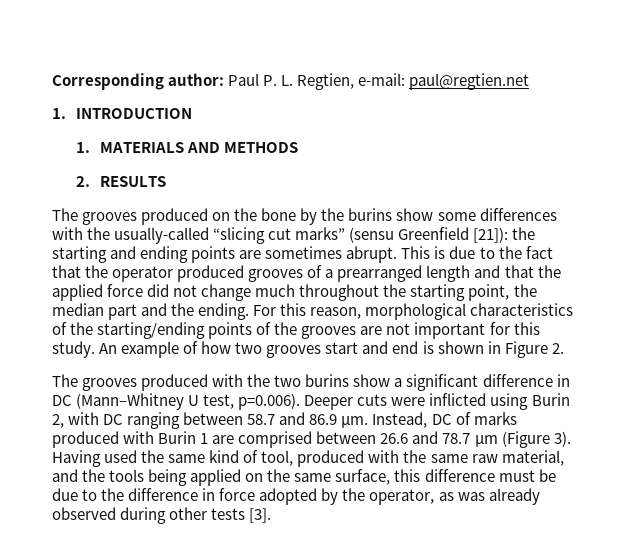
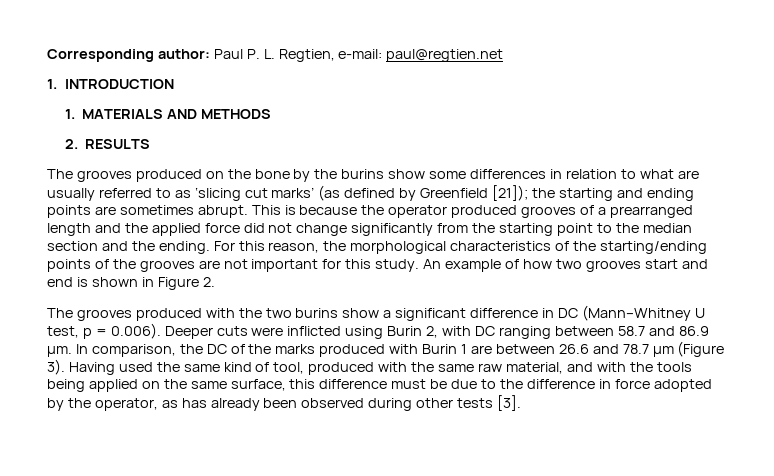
- The grooves produced on the bone by the burins show some differences with the usually-called “slicing cut marks” (sensu Greenfield [21]): the starting and ending points are sometimes abrupt.
+ The grooves produced on the bone by the burins show some differences in relation to what are usually referred to as ‘slicing cut marks’ (as defined by Greenfield [21]); the starting and ending points are sometimes abrupt.
- This is due to the fact that the operator produced grooves of a prearranged length and that the applied force did not change much throughout the starting point, the median part and the ending.
+ This is because the operator produced grooves of a prearranged length and the applied force did not change significantly from the starting point to the median section and the ending.
- For this reason, morphological characteristics of the starting/ending points of the grooves are not important for this study.
+ For this reason, the morphological characteristics of the starting/ending points of the grooves are not important for this study.
- The grooves produced with the two burins show a significant difference in DC (Mann–Whitney U test, p=0.006). Deeper cuts were inflicted using Burin 2, with DC ranging between 58.7 and 86.9 μm.
+ The grooves produced with the two burins show a significant difference in DC (Mann–Whitney U test, p = 0.006). Deeper cuts were inflicted using Burin 2, with DC ranging between 58.7 and 86.9 μm.
- Instead, DC of marks produced with Burin 1 are comprised between 26.6 and 78.7 μm (Figure 3).
+ In comparison, the DC of the marks produced with Burin 1 are between 26.6 and 78.7 μm (Figure 3).
- Having used the same kind of tool, produced with the same raw material, and the tools being applied on the same surface, this difference must be due to the difference in force adopted by the operator, as was already observed during other tests [3].
+ Having used the same kind of tool, produced with the same raw material, and with the tools being applied on the same surface, this difference must be due to the difference in force adopted by the operator, as has already been observed during other tests [3].

